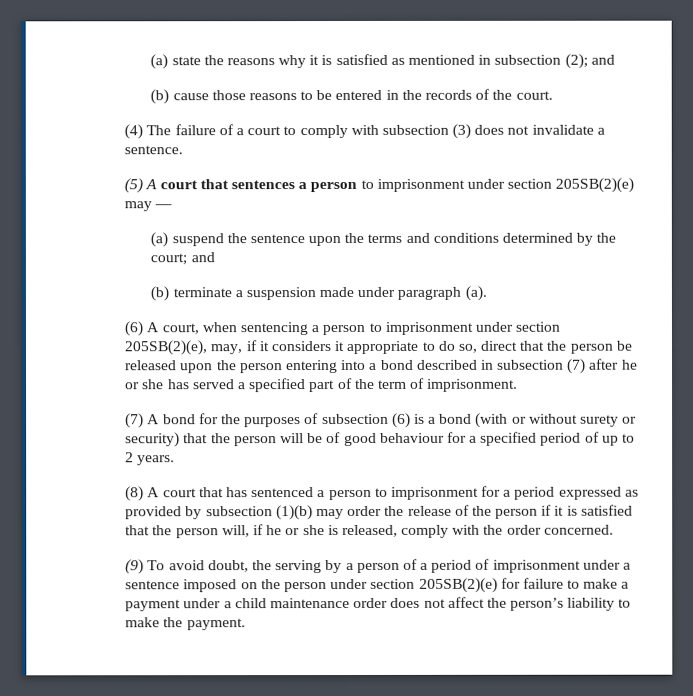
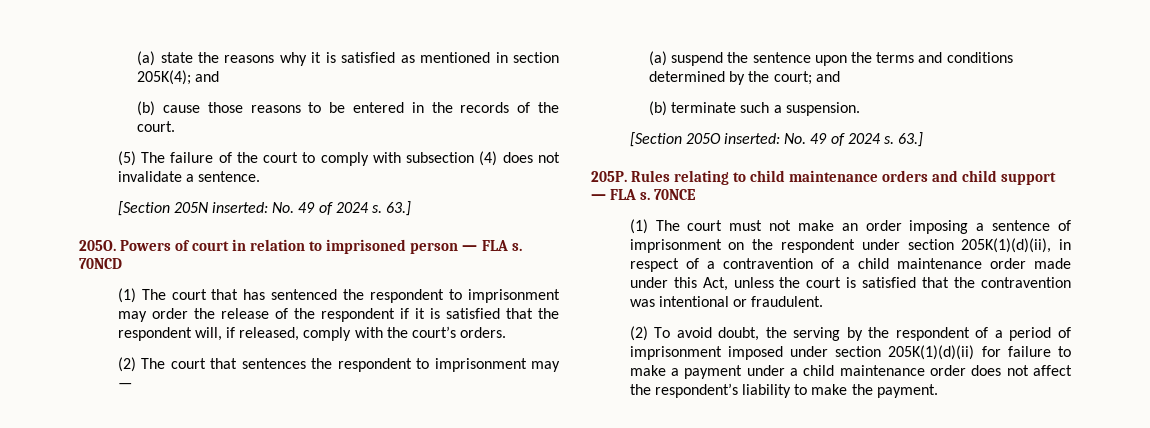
- (a) state the reasons why it is satisfied as mentioned in subsection (2); and
+ (a) state the reasons why it is satisfied as mentioned in section 205K(4); and
- (4) The failure of a court to comply with subsection (3) does not invalidate a sentence.
+ (5) The failure of the court to comply with subsection (4) does not invalidate a sentence.
- (5) A court that sentences a person to imprisonment under section 205SB(2)(e) may —
+ [Section 205N inserted: No. 49 of 2024 s. 63.]
+ 205O. Powers of court in relation to imprisoned person — FLA s. 70NCD
+ (1) The court that has sentenced the respondent to imprisonment may order the release of the respondent if it is satisfied that the respondent will, if released, comply with the court’s orders.
+ (2) The court that sentences the respondent to imprisonment may —
- (b) terminate a suspension made under paragraph (a).
- (6) A court, when sentencing a person to imprisonment under section 205SB(2)(e), may, if it considers it appropriate to do so, direct that the person be released upon the person entering into a bond described in subsection (7) after he or she has served a specified part of the term of imprisonment.
- (7) A bond for the purposes of subsection (6) is a bond (with or without surety or security) that the person will be of good behaviour for a specified period of up to 2 years.
- (8) A court that has sentenced a person to imprisonment for a period expressed as provided by subsection (1)(b) may order the release of the person if it is satisfied that the person will, if he or she is released, comply with the order concerned.
- (9) To avoid doubt, the serving by a person of a period of imprisonment under a sentence imposed on the person under section 205SB(2)(e) for failure to make a payment under a child maintenance order does not affect the person’s liability to make the payment.
+ (b) terminate such a suspension.
+ [Section 205O inserted: No. 49 of 2024 s. 63.]
+ 205P. Rules relating to child maintenance orders and child support — FLA s. 70NCE
+ (1) The court must not make an order imposing a sentence of imprisonment on the respondent under section 205K(1)(d)(ii), in respect of a contravention of a child maintenance order made under this Act, unless the court is satisfied that the contravention was intentional or fraudulent.
+ (2) To avoid doubt, the serving by the respondent of a period of imprisonment imposed under section 205K(1)(d)(ii) for failure to make a payment under a child maintenance order does not affect the respondent’s liability to make the payment.

